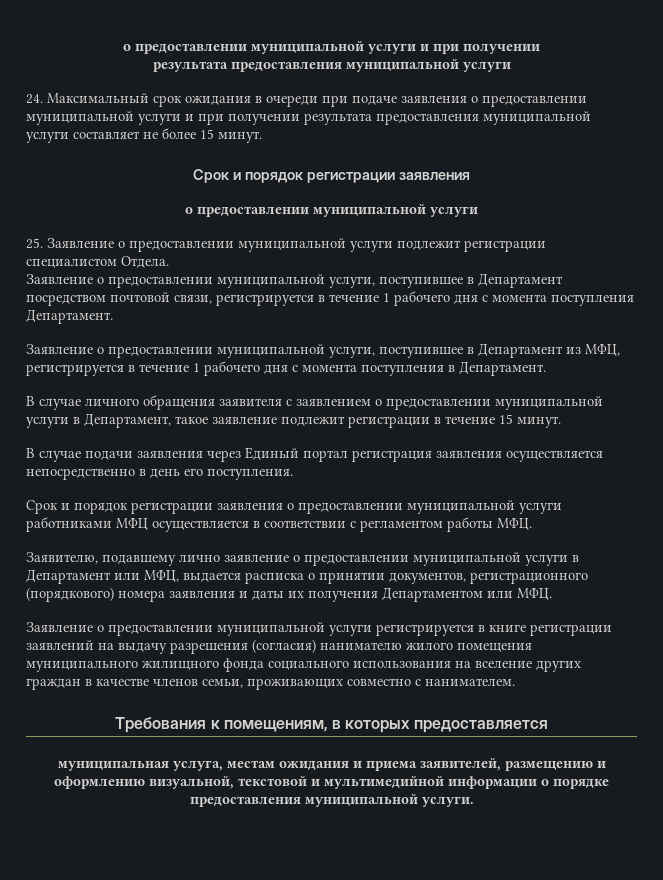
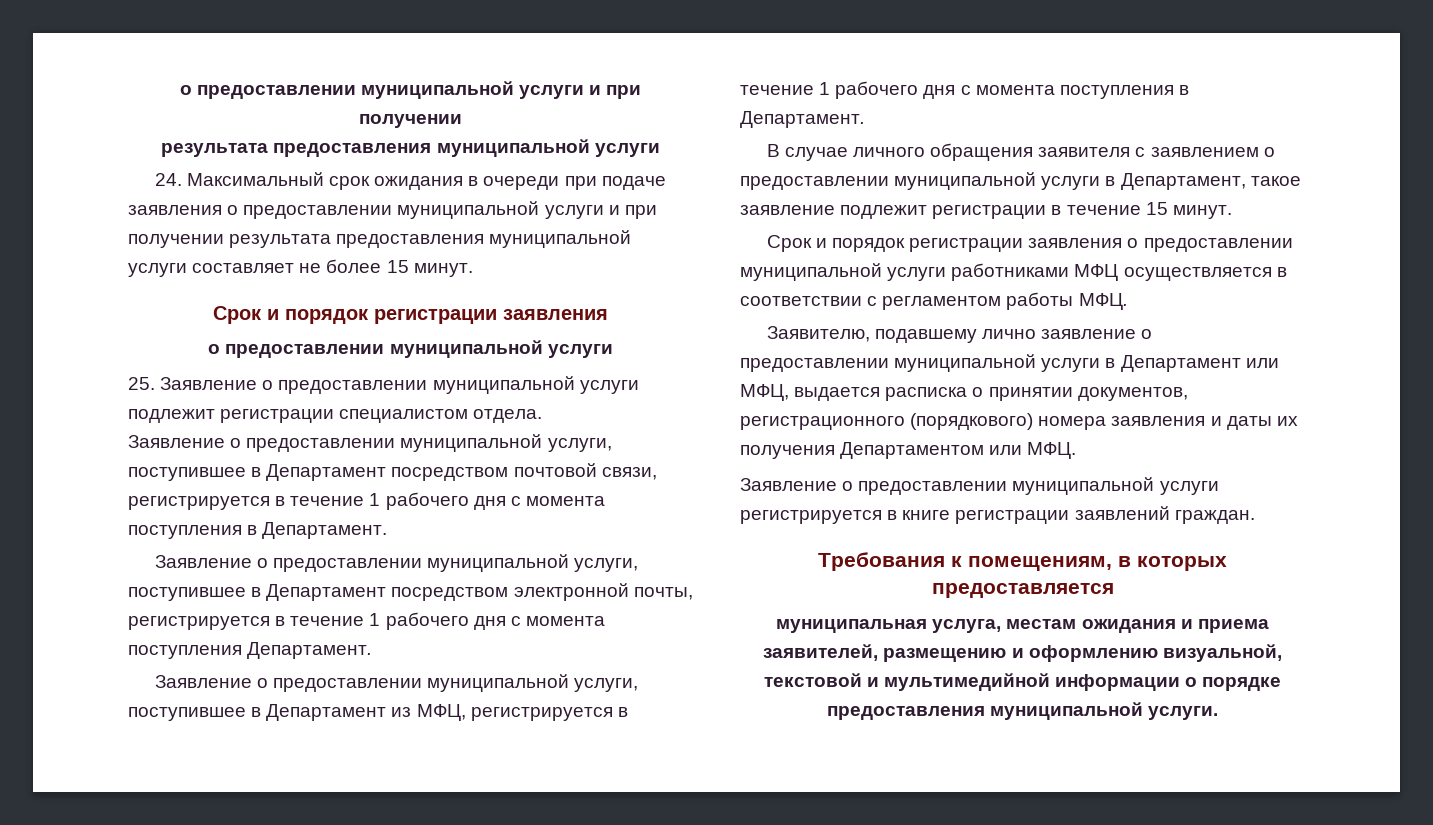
- 25. Заявление о предоставлении муниципальной услуги подлежит регистрации специалистом Отдела.
+ 25. Заявление о предоставлении муниципальной услуги подлежит регистрации специалистом отдела.
- Заявление о предоставлении муниципальной услуги, поступившее в Департамент посредством почтовой связи, регистрируется в течение 1 рабочего дня с момента поступления Департамент.
+ Заявление о предоставлении муниципальной услуги, поступившее в Департамент посредством почтовой связи, регистрируется в течение 1 рабочего дня с момента поступления в Департамент.
+ Заявление о предоставлении муниципальной услуги, поступившее в Департамент посредством электронной почты, регистрируется в течение 1 рабочего дня с момента поступления Департамент.
- В случае подачи заявления через Единый портал регистрация заявления осуществляется непосредственно в день его поступления.
- Заявление о предоставлении муниципальной услуги регистрируется в книге регистрации заявлений на выдачу разрешения (согласия) нанимателю жилого помещения муниципального жилищного фонда социального использования на вселение других граждан в качестве членов семьи, проживающих совместно с нанимателем.
+ Заявление о предоставлении муниципальной услуги регистрируется в книге регистрации заявлений граждан.

